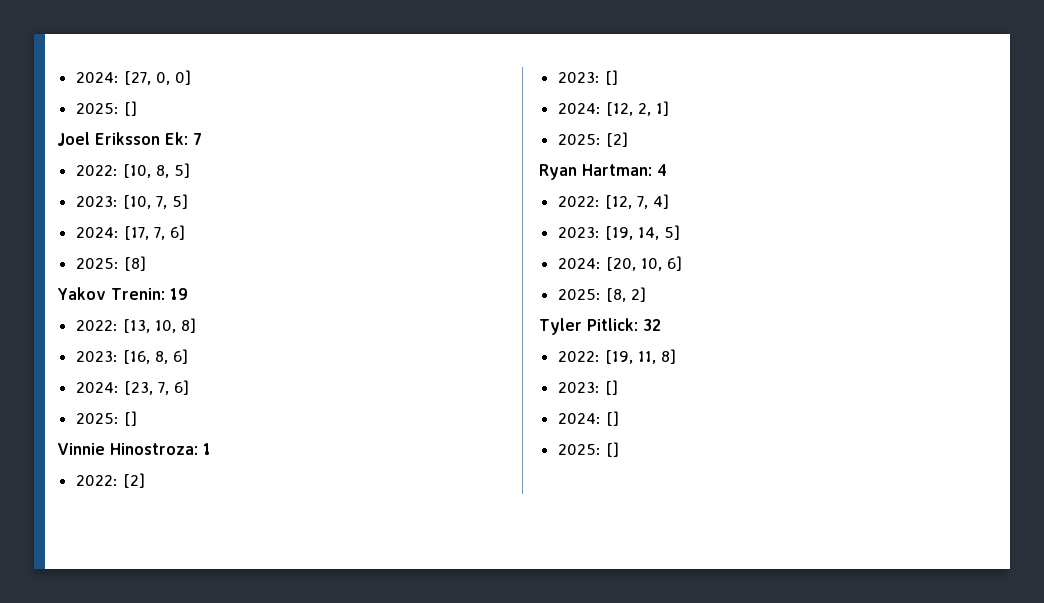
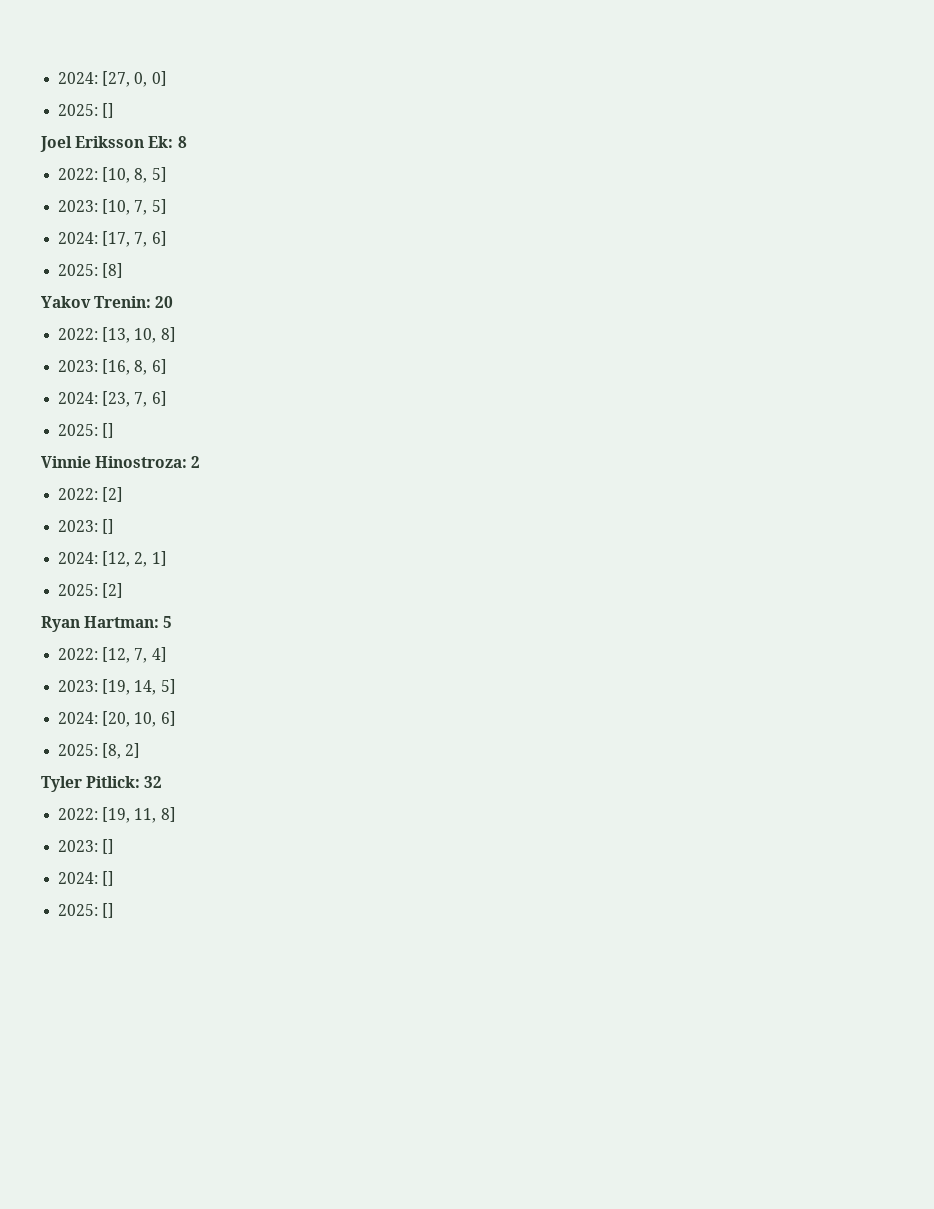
- Joel Eriksson Ek: 7
+ Joel Eriksson Ek: 8
- Yakov Trenin: 19
+ Yakov Trenin: 20
- Vinnie Hinostroza: 1
+ Vinnie Hinostroza: 2
- Ryan Hartman: 4
+ Ryan Hartman: 5

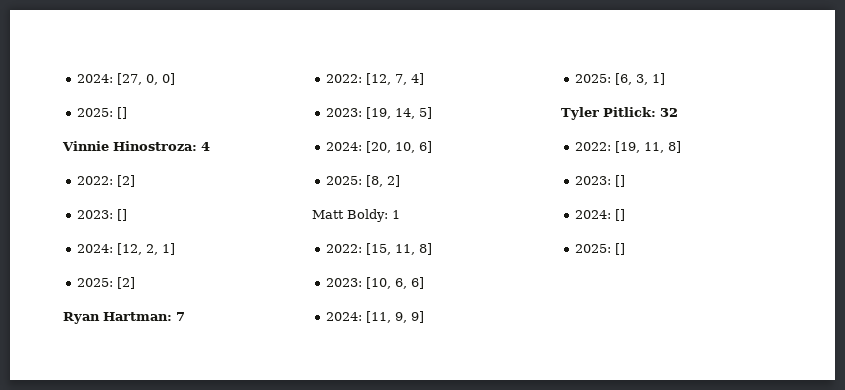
- Joel Eriksson Ek: 8
- 2022: [10, 8, 5]
- 2023: [10, 7, 5]
- 2024: [17, 7, 6]
- 2025: [8]
- Yakov Trenin: 20
- 2022: [13, 10, 8]
- 2023: [16, 8, 6]
- 2024: [23, 7, 6]
- 2025: []
- Vinnie Hinostroza: 2
+ Vinnie Hinostroza: 4
- Ryan Hartman: 5
+ Ryan Hartman: 7
+ Matt Boldy: 1
+ 2022: [15, 11, 8]
+ 2023: [10, 6, 6]
+ 2024: [11, 9, 9]
+ 2025: [6, 3, 1]

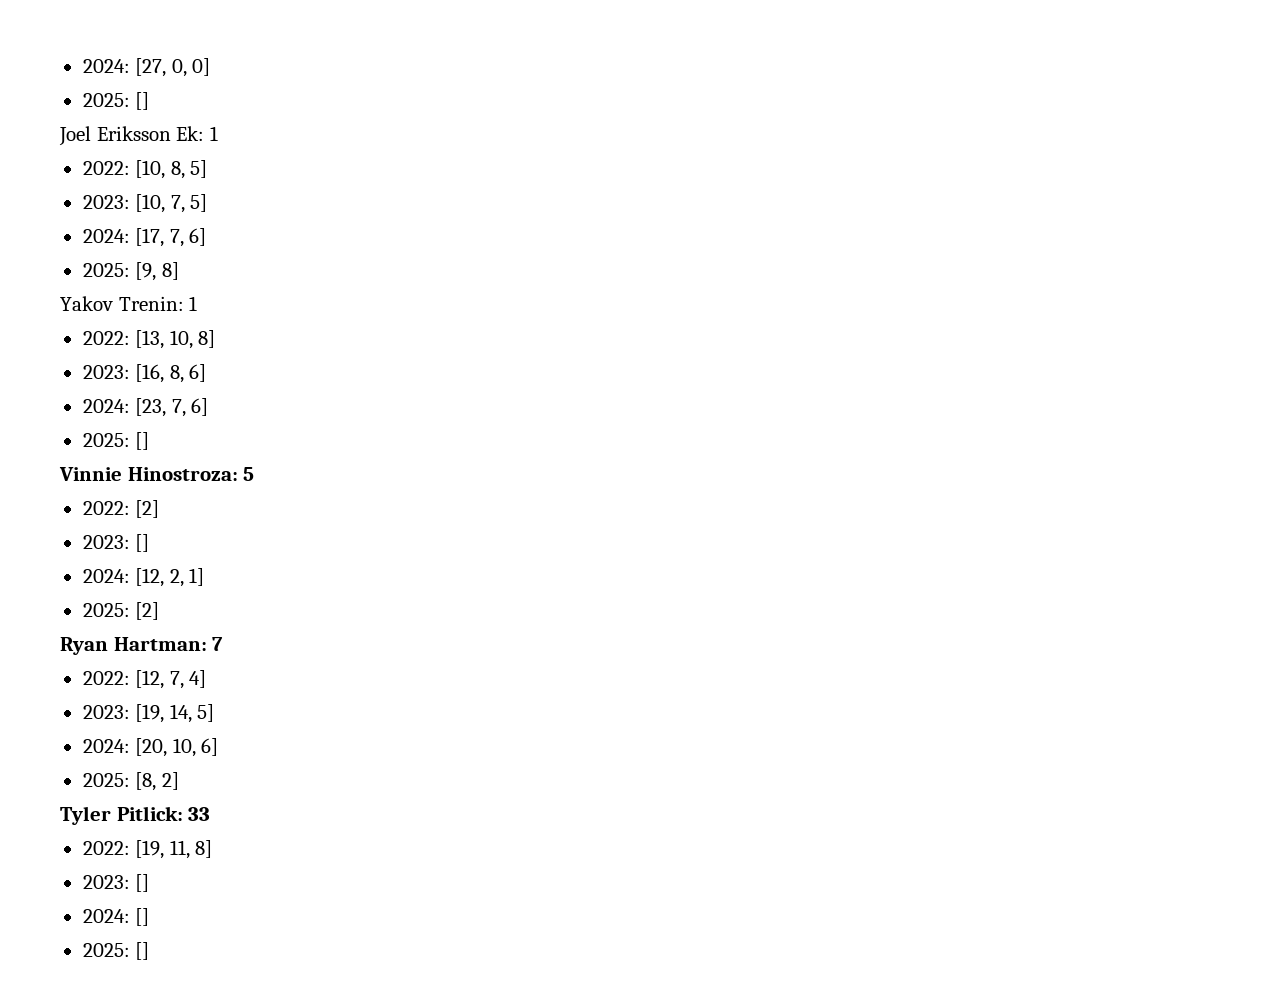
+ Joel Eriksson Ek: 1
+ 2022: [10, 8, 5]
+ 2023: [10, 7, 5]
+ 2024: [17, 7, 6]
+ 2025: [9, 8]
+ Yakov Trenin: 1
+ 2022: [13, 10, 8]
+ 2023: [16, 8, 6]
+ 2024: [23, 7, 6]
+ 2025: []
- Vinnie Hinostroza: 4
+ Vinnie Hinostroza: 5
- Matt Boldy: 1
- 2022: [15, 11, 8]
- 2023: [10, 6, 6]
- 2024: [11, 9, 9]
- 2025: [6, 3, 1]
- Tyler Pitlick: 32
+ Tyler Pitlick: 33

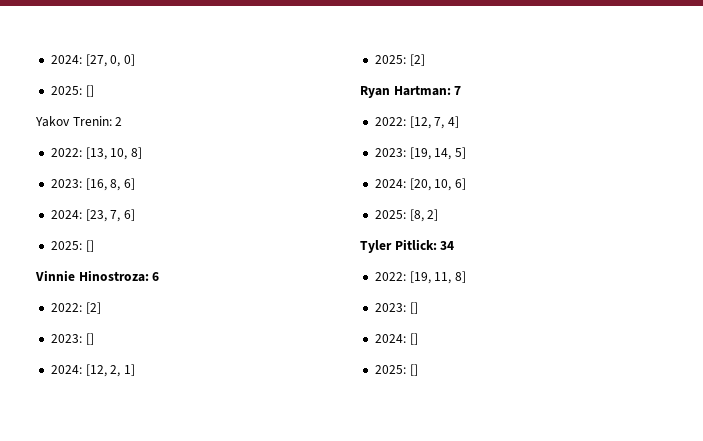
- Joel Eriksson Ek: 1
- 2022: [10, 8, 5]
- 2023: [10, 7, 5]
- 2024: [17, 7, 6]
- 2025: [9, 8]
- Yakov Trenin: 1
+ Yakov Trenin: 2
- Vinnie Hinostroza: 5
+ Vinnie Hinostroza: 6
- Tyler Pitlick: 33
+ Tyler Pitlick: 34

